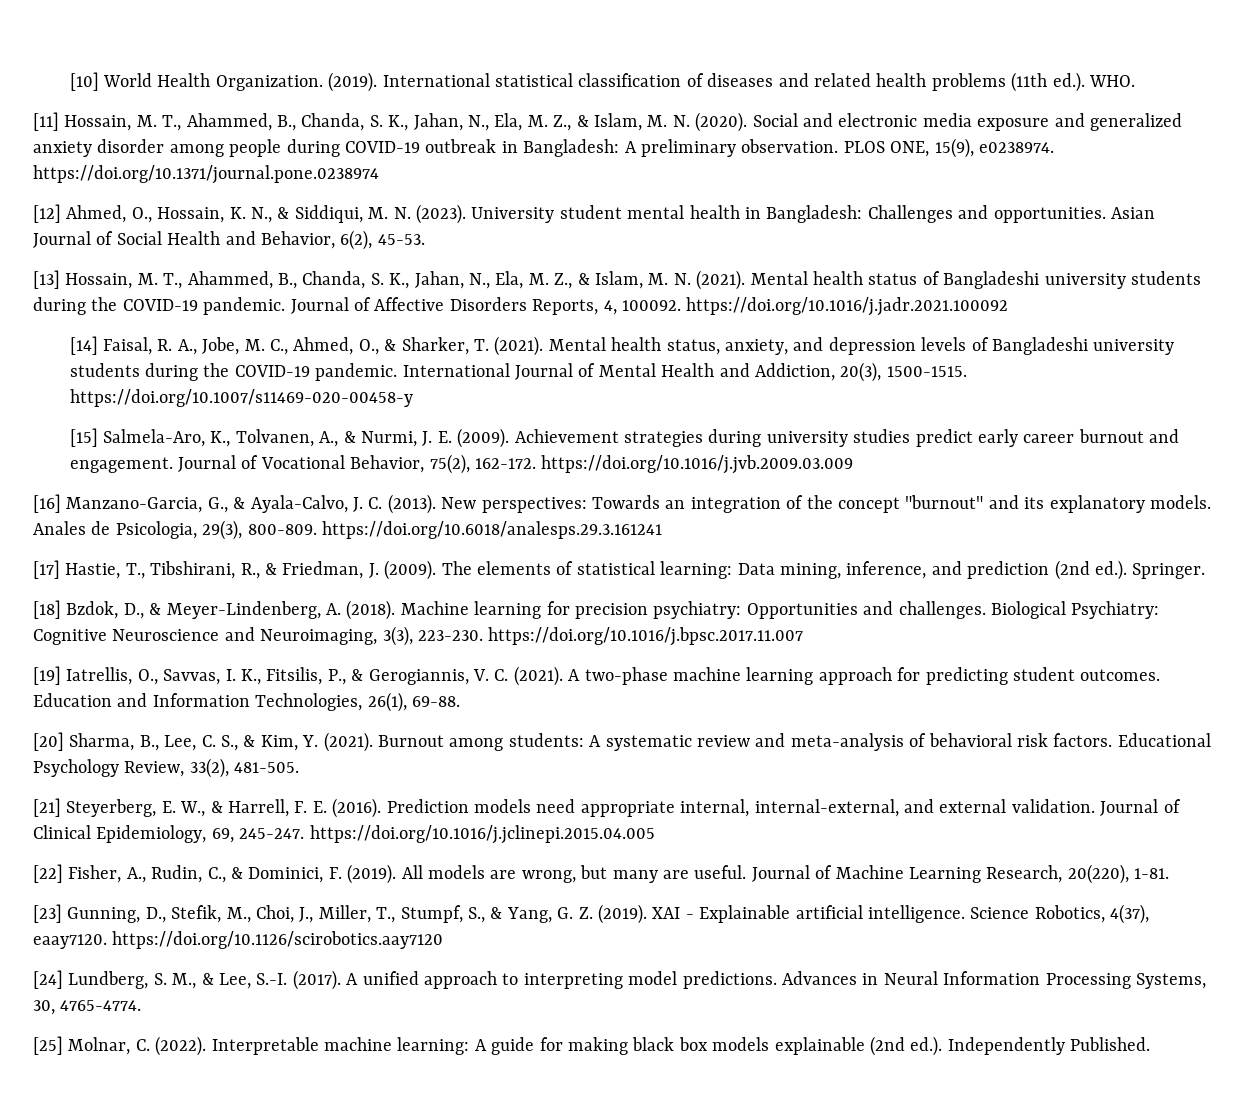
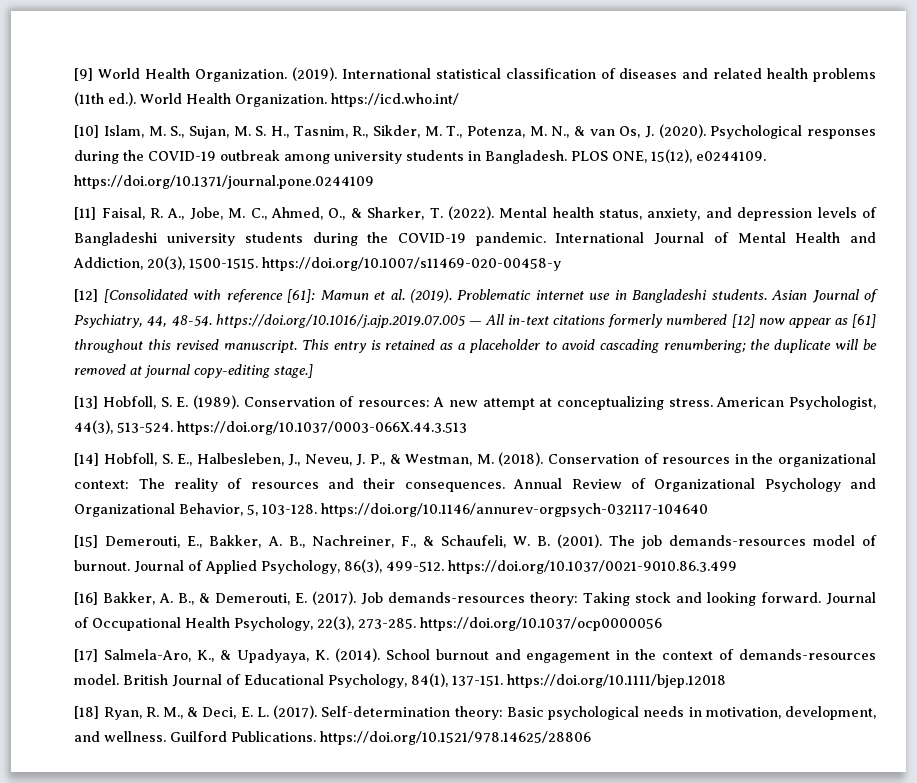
- [10] World Health Organization.
+ [9] World Health Organization.
- International statistical classification of diseases and related health problems (11th ed.). WHO.
- [11] Hossain, M. T., Ahammed, B., Chanda, S. K., Jahan, N., Ela, M. Z., & Islam, M. N. (2020). Social and electronic media exposure and generalized anxiety disorder among people during COVID-19 outbreak in Bangladesh: A preliminary observation. PLOS ONE, 15(9), e0238974. https://doi.org/10.1371/journal.pone.0238974
- [12] Ahmed, O., Hossain, K. N., & Siddiqui, M. N. (2023). University student mental health in Bangladesh: Challenges and opportunities. Asian Journal of Social Health and Behavior, 6(2), 45-53.
- [13] Hossain, M. T., Ahammed, B., Chanda, S. K., Jahan, N., Ela, M. Z., & Islam, M. N. (2021). Mental health status of Bangladeshi university students during the COVID-19 pandemic. Journal of Affective Disorders Reports, 4, 100092. https://doi.org/10.1016/j.jadr.2021.100092
- [14] Faisal, R. A., Jobe, M. C., Ahmed, O., & Sharker, T. (2021).
+ International statistical classification of diseases and related health problems (11th ed.). World Health Organization. https://icd.who.int/
+ [10] Islam, M. S., Sujan, M. S. H., Tasnim, R., Sikder, M. T., Potenza, M. N., & van Os, J. (2020). Psychological responses during the COVID-19 outbreak among university students in Bangladesh. PLOS ONE, 15(12), e0244109. https://doi.org/10.1371/journal.pone.0244109
+ [11] Faisal, R. A., Jobe, M. C., Ahmed, O., & Sharker, T. (2022).
- [15] Salmela-Aro, K., Tolvanen, A., & Nurmi, J. E. (2009). Achievement strategies during university studies predict early career burnout and engagement. Journal of Vocational Behavior, 75(2), 162-172. https://doi.org/10.1016/j.jvb.2009.03.009
- [16] Manzano-Garcia, G., & Ayala-Calvo, J. C. (2013). New perspectives: Towards an integration of the concept "burnout" and its explanatory models. Anales de Psicologia, 29(3), 800-809. https://doi.org/10.6018/analesps.29.3.161241
- [17] Hastie, T., Tibshirani, R., & Friedman, J. (2009). The elements of statistical learning: Data mining, inference, and prediction (2nd ed.). Springer.
- [18] Bzdok, D., & Meyer-Lindenberg, A. (2018). Machine learning for precision psychiatry: Opportunities and challenges. Biological Psychiatry: Cognitive Neuroscience and Neuroimaging, 3(3), 223-230. https://doi.org/10.1016/j.bpsc.2017.11.007
- [19] Iatrellis, O., Savvas, I. K., Fitsilis, P., & Gerogiannis, V. C. (2021). A two-phase machine learning approach for predicting student outcomes. Education and Information Technologies, 26(1), 69-88.
- [20] Sharma, B., Lee, C. S., & Kim, Y. (2021). Burnout among students: A systematic review and meta-analysis of behavioral risk factors. Educational Psychology Review, 33(2), 481-505.
- [21] Steyerberg, E. W., & Harrell, F. E. (2016). Prediction models need appropriate internal, internal-external, and external validation. Journal of Clinical Epidemiology, 69, 245-247. https://doi.org/10.1016/j.jclinepi.2015.04.005
- [22] Fisher, A., Rudin, C., & Dominici, F. (2019). All models are wrong, but many are useful. Journal of Machine Learning Research, 20(220), 1-81.
- [23] Gunning, D., Stefik, M., Choi, J., Miller, T., Stumpf, S., & Yang, G. Z. (2019). XAI - Explainable artificial intelligence. Science Robotics, 4(37), eaay7120. https://doi.org/10.1126/scirobotics.aay7120
- [24] Lundberg, S. M., & Lee, S.-I. (2017). A unified approach to interpreting model predictions. Advances in Neural Information Processing Systems, 30, 4765-4774.
- [25] Molnar, C. (2022). Interpretable machine learning: A guide for making black box models explainable (2nd ed.). Independently Published.
+ [12] [Consolidated with reference [61]: Mamun et al. (2019). Problematic internet use in Bangladeshi students. Asian Journal of Psychiatry, 44, 48-54. https://doi.org/10.1016/j.ajp.2019.07.005 — All in-text citations formerly numbered [12] now appear as [61] throughout this revised manuscript. This entry is retained as a placeholder to avoid cascading renumbering; the duplicate will be removed at journal copy-editing stage.]
+ [13] Hobfoll, S. E. (1989). Conservation of resources: A new attempt at conceptualizing stress. American Psychologist, 44(3), 513-524. https://doi.org/10.1037/0003-066X.44.3.513
+ [14] Hobfoll, S. E., Halbesleben, J., Neveu, J. P., & Westman, M. (2018). Conservation of resources in the organizational context: The reality of resources and their consequences. Annual Review of Organizational Psychology and Organizational Behavior, 5, 103-128. https://doi.org/10.1146/annurev-orgpsych-032117-104640
+ [15] Demerouti, E., Bakker, A. B., Nachreiner, F., & Schaufeli, W. B. (2001). The job demands-resources model of burnout. Journal of Applied Psychology, 86(3), 499-512. https://doi.org/10.1037/0021-9010.86.3.499
+ [16] Bakker, A. B., & Demerouti, E. (2017). Job demands-resources theory: Taking stock and looking forward. Journal of Occupational Health Psychology, 22(3), 273-285. https://doi.org/10.1037/ocp0000056
+ [17] Salmela-Aro, K., & Upadyaya, K. (2014). School burnout and engagement in the context of demands-resources model. British Journal of Educational Psychology, 84(1), 137-151. https://doi.org/10.1111/bjep.12018
+ [18] Ryan, R. M., & Deci, E. L. (2017). Self-determination theory: Basic psychological needs in motivation, development, and wellness. Guilford Publications. https://doi.org/10.1521/978.14625/28806

